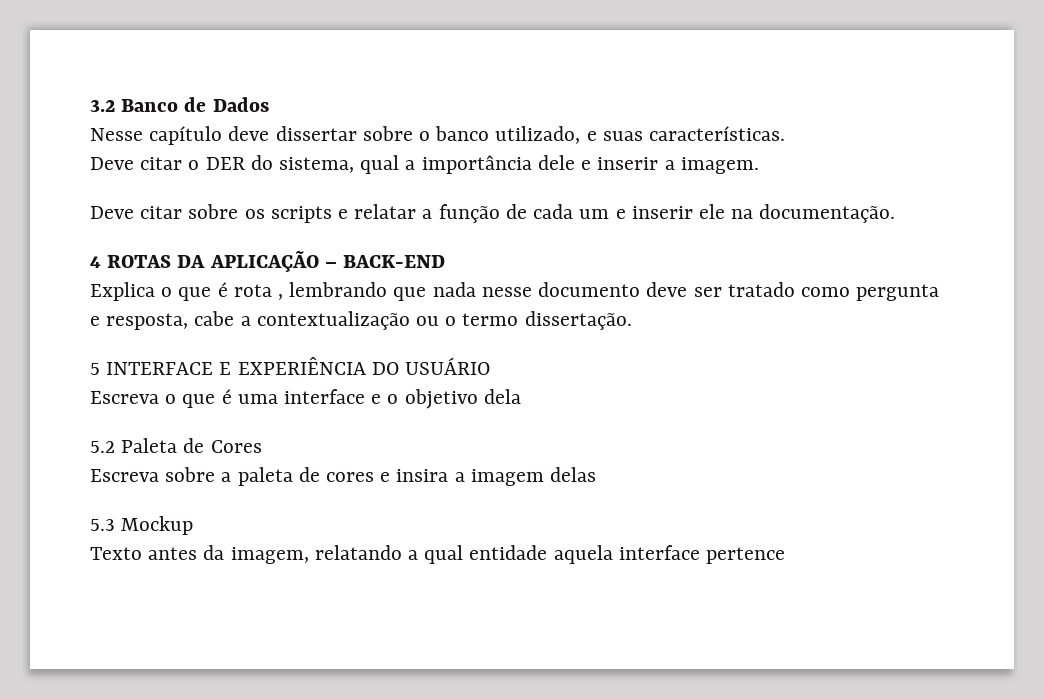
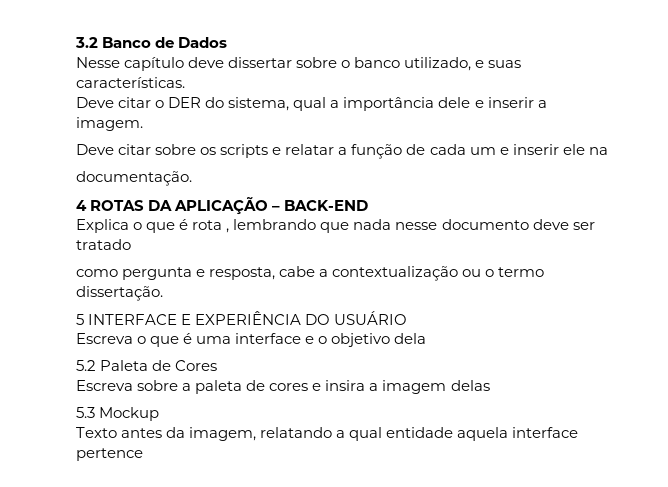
- Deve citar sobre os scripts e relatar a função de cada um e inserir ele na documentação.
+ Deve citar sobre os scripts e relatar a função de cada um e inserir ele na
+ documentação.
- Explica o que é rota , lembrando que nada nesse documento deve ser tratado como pergunta e resposta, cabe a contextualização ou o termo dissertação.
+ Explica o que é rota , lembrando que nada nesse documento deve ser tratado
+ como pergunta e resposta, cabe a contextualização ou o termo dissertação.

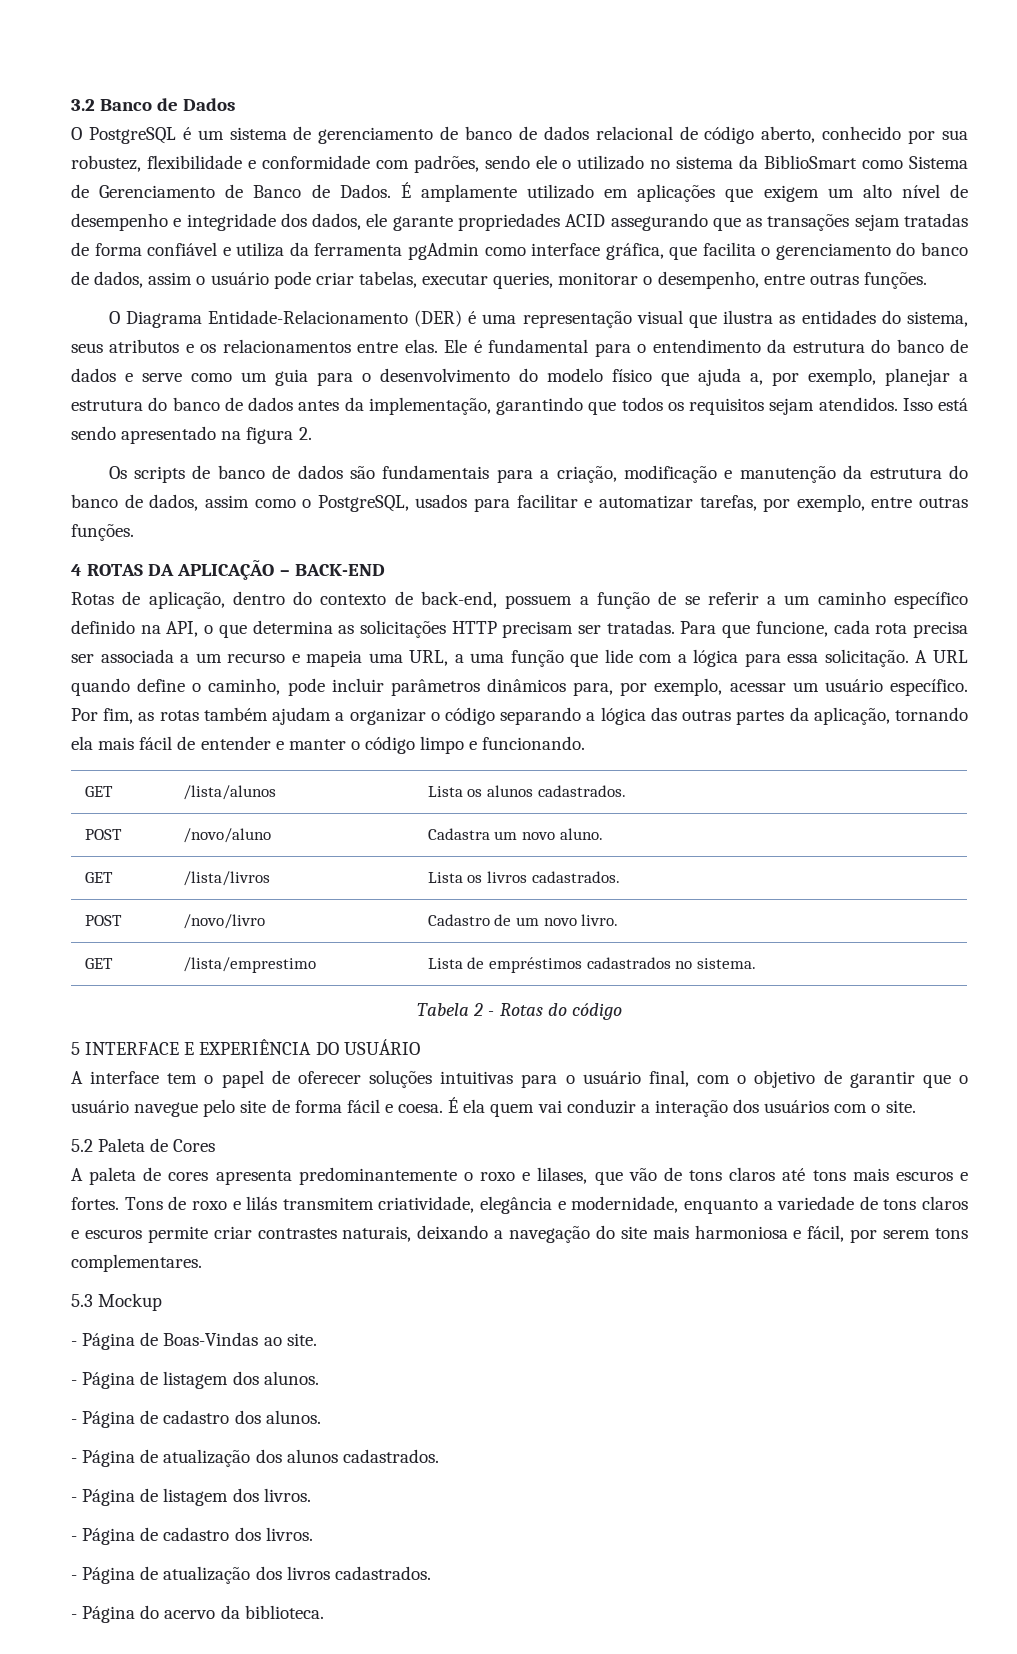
- Nesse capítulo deve dissertar sobre o banco utilizado, e suas características.
- Deve citar o DER do sistema, qual a importância dele e inserir a imagem.
- Deve citar sobre os scripts e relatar a função de cada um e inserir ele na
- documentação.
+ O PostgreSQL é um sistema de gerenciamento de banco de dados relacional de código aberto, conhecido por sua robustez, flexibilidade e conformidade com padrões, sendo ele o utilizado no sistema da BiblioSmart como Sistema de Gerenciamento de Banco de Dados. É amplamente utilizado em aplicações que exigem um alto nível de desempenho e integridade dos dados, ele garante propriedades ACID assegurando que as transações sejam tratadas de forma confiável e utiliza da ferramenta pgAdmin como interface gráfica, que facilita o gerenciamento do banco de dados, assim o usuário pode criar tabelas, executar queries, monitorar o desempenho, entre outras funções.
+ O Diagrama Entidade-Relacionamento (DER) é uma representação visual que ilustra as entidades do sistema, seus atributos e os relacionamentos entre elas. Ele é fundamental para o entendimento da estrutura do banco de dados e serve como um guia para o desenvolvimento do modelo físico que ajuda a, por exemplo, planejar a estrutura do banco de dados antes da implementação, garantindo que todos os requisitos sejam atendidos. Isso está sendo apresentado na figura 2.
+ Os scripts de banco de dados são fundamentais para a criação, modificação e manutenção da estrutura do banco de dados, assim como o PostgreSQL, usados para facilitar e automatizar tarefas, por exemplo, entre outras funções.
- Explica o que é rota , lembrando que nada nesse documento deve ser tratado
- como pergunta e resposta, cabe a contextualização ou o termo dissertação.
+ Rotas de aplicação, dentro do contexto de back-end, possuem a função de se referir a um caminho específico definido na API, o que determina as solicitações HTTP precisam ser tratadas. Para que funcione, cada rota precisa ser associada a um recurso e mapeia uma URL, a uma função que lide com a lógica para essa solicitação. A URL quando define o caminho, pode incluir parâmetros dinâmicos para, por exemplo, acessar um usuário específico. Por fim, as rotas também ajudam a organizar o código separando a lógica das outras partes da aplicação, tornando ela mais fácil de entender e manter o código limpo e funcionando.
+ GET | /lista/alunos | Lista os alunos cadastrados.
+ POST | /novo/aluno | Cadastra um novo aluno.
+ GET | /lista/livros | Lista os livros cadastrados.
+ POST | /novo/livro | Cadastro de um novo livro.
+ GET | /lista/emprestimo | Lista de empréstimos cadastrados no sistema.
+ Tabela 2 - Rotas do código
- Escreva o que é uma interface e o objetivo dela
+ A interface tem o papel de oferecer soluções intuitivas para o usuário final, com o objetivo de garantir que o usuário navegue pelo site de forma fácil e coesa. É ela quem vai conduzir a interação dos usuários com o site.
  5.2 Paleta de Cores
- Escreva sobre a paleta de cores e insira a imagem delas
+ A paleta de cores apresenta predominantemente o roxo e lilases, que vão de tons claros até tons mais escuros e fortes. Tons de roxo e lilás transmitem criatividade, elegância e modernidade, enquanto a variedade de tons claros e escuros permite criar contrastes naturais, deixando a navegação do site mais harmoniosa e fácil, por serem tons complementares.
  5.3 Mockup
- Texto antes da imagem, relatando a qual entidade aquela interface pertence
+ - Página de Boas-Vindas ao site.
+ - Página de listagem dos alunos.
+ - Página de cadastro dos alunos.
+ - Página de atualização dos alunos cadastrados.
+ - Página de listagem dos livros.
+ - Página de cadastro dos livros.
+ - Página de atualização dos livros cadastrados.
+ - Página do acervo da biblioteca.

